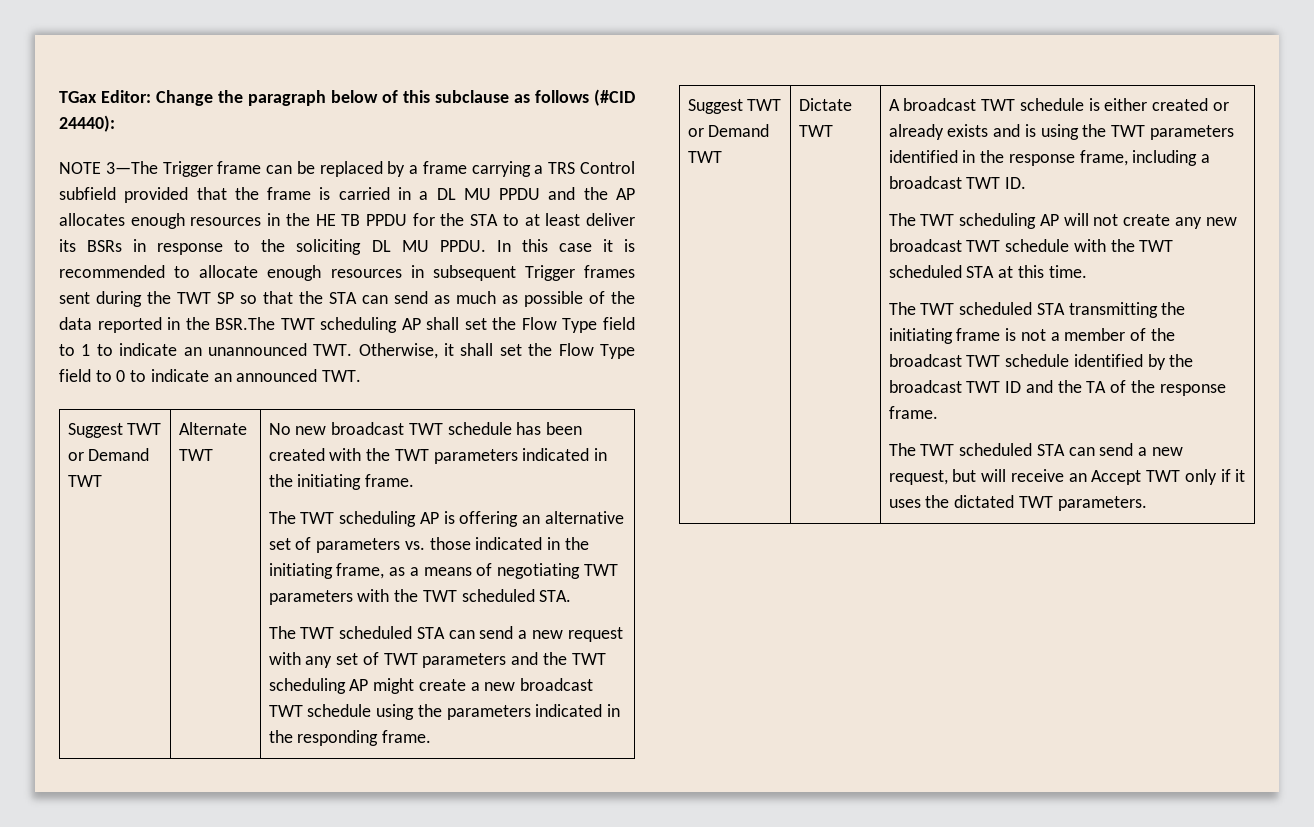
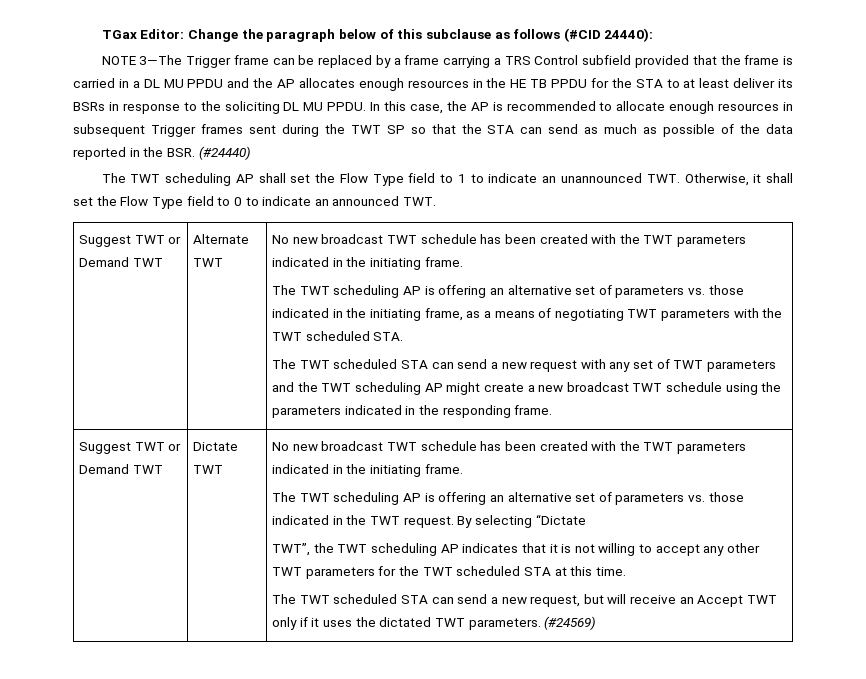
- In this case it is recommended to allocate enough resources in subsequent Trigger frames sent during the TWT SP so that the STA can send as much as possible of the data reported in the BSR.The TWT scheduling AP shall set the Flow Type field to 1 to indicate an unannounced TWT. Otherwise, it shall set the Flow Type field to 0 to indicate an announced TWT.
+ In this case, the AP is recommended to allocate enough resources in subsequent Trigger frames sent during the TWT SP so that the STA can send as much as possible of the data reported in the BSR. (#24440)
+ The TWT scheduling AP shall set the Flow Type field to 1 to indicate an unannounced TWT. Otherwise, it shall set the Flow Type field to 0 to indicate an announced TWT.
- Dictate TWT | A broadcast TWT schedule is either created or already exists and is using the TWT parameters identified in the response frame, including a broadcast TWT ID.
- The TWT scheduling AP will not create any new broadcast TWT schedule with the TWT scheduled STA at this time.
+ Dictate TWT | No new broadcast TWT schedule has been created with the TWT parameters indicated in the initiating frame.
+ The TWT scheduling AP is offering an alternative set of parameters vs. those indicated in the TWT request. By selecting “Dictate
+ TWT”, the TWT scheduling AP indicates that it is not willing to accept any other TWT parameters for the TWT scheduled STA at this time.
- The TWT scheduled STA transmitting the initiating frame is not a member of the broadcast TWT schedule identified by the broadcast TWT ID and the TA of the response frame.
+ (#24569)

